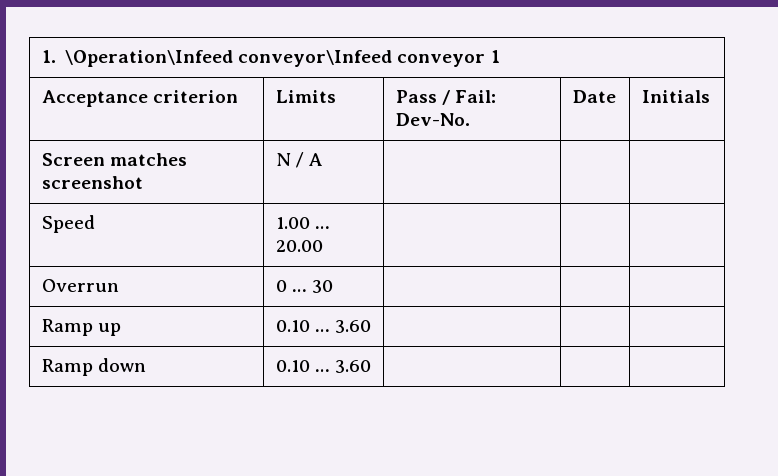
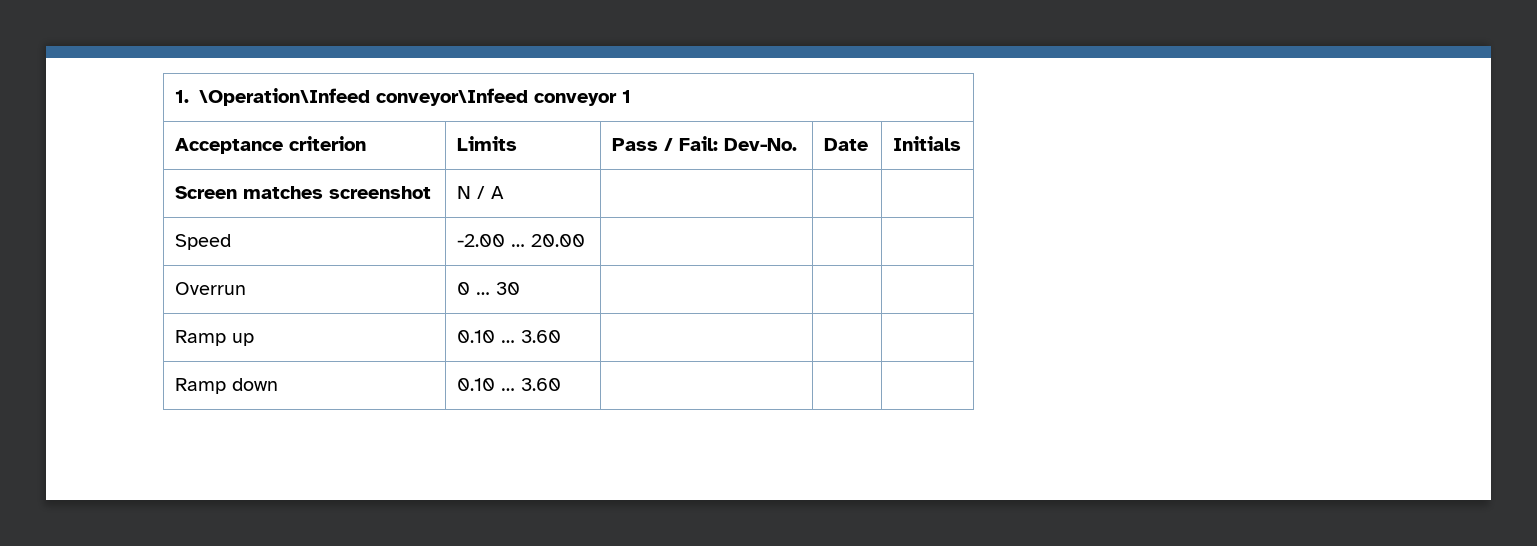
- Speed | 1.00 … 20.00 | | |
+ Speed | -2.00 … 20.00 | | |

